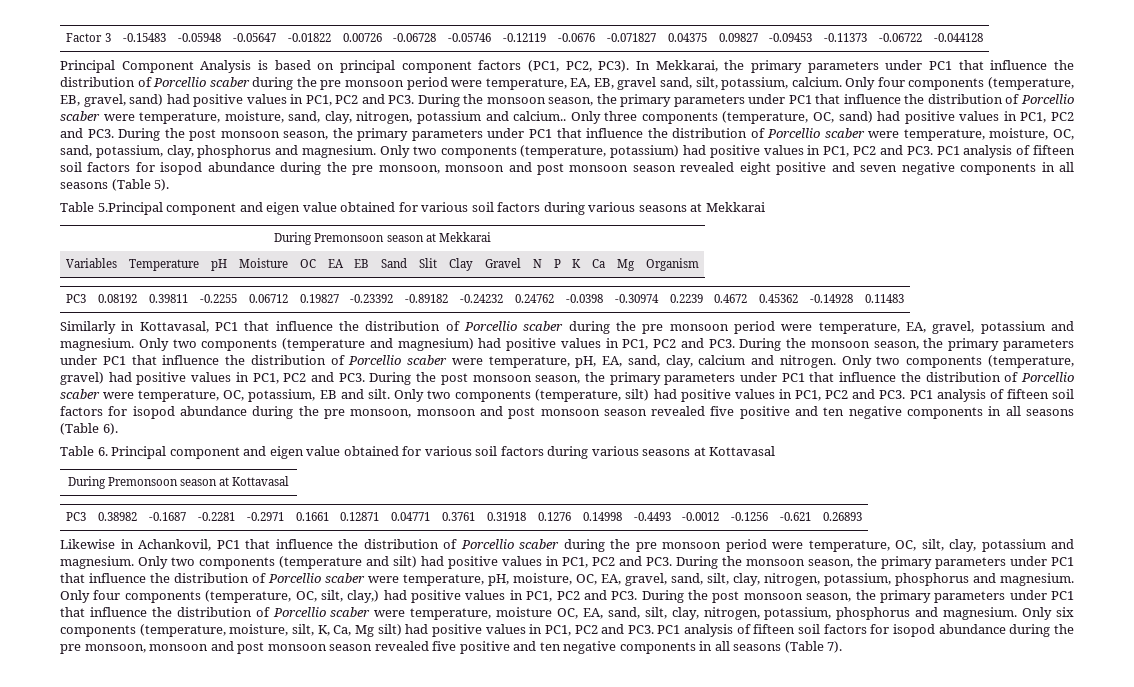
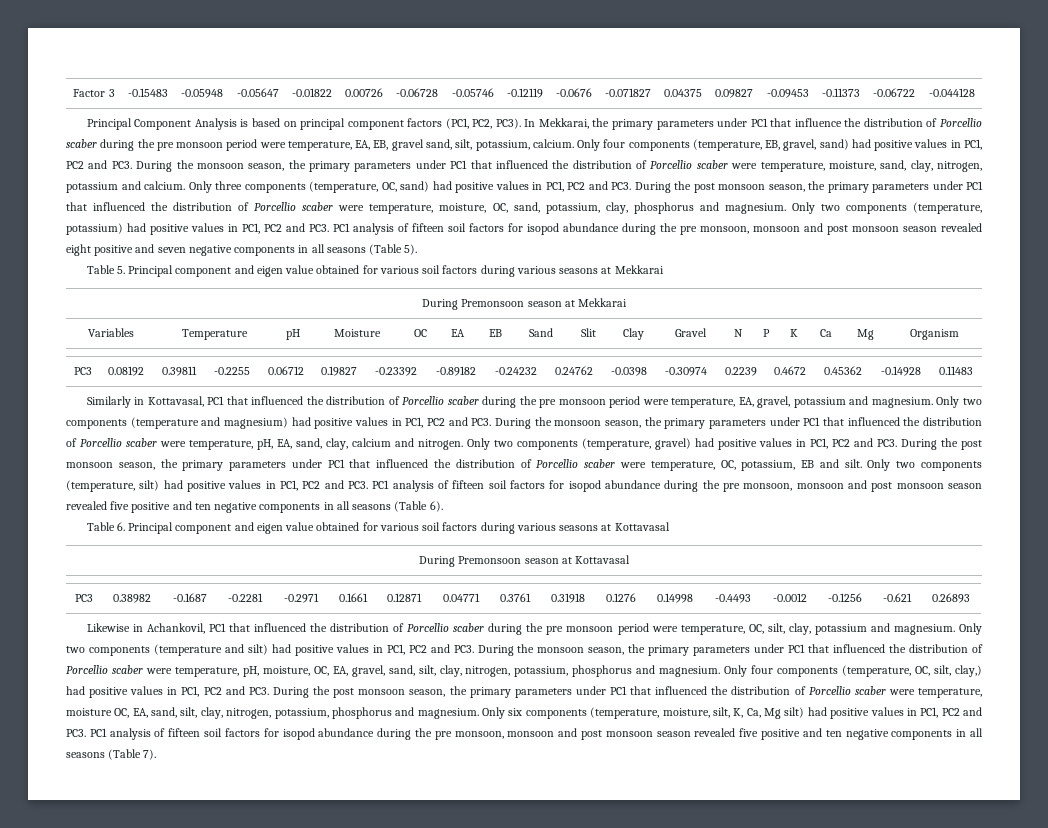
- Only four components (temperature, EB, gravel, sand) had positive values in PC1, PC2 and PC3. During the monsoon season, the primary parameters under PC1 that influence the distribution of Porcellio scaber were temperature, moisture, sand, clay, nitrogen, potassium and calcium..
+ Only four components (temperature, EB, gravel, sand) had positive values in PC1, PC2 and PC3. During the monsoon season, the primary parameters under PC1 that influenced the distribution of Porcellio scaber were temperature, moisture, sand, clay, nitrogen, potassium and calcium.
- Only three components (temperature, OC, sand) had positive values in PC1, PC2 and PC3. During the post monsoon season, the primary parameters under PC1 that influence the distribution of Porcellio scaber were temperature, moisture, OC, sand, potassium, clay, phosphorus and magnesium.
+ Only three components (temperature, OC, sand) had positive values in PC1, PC2 and PC3. During the post monsoon season, the primary parameters under PC1 that influenced the distribution of Porcellio scaber were temperature, moisture, OC, sand, potassium, clay, phosphorus and magnesium.
- Table 5.Principal component and eigen value obtained for various soil factors during various seasons at Mekkarai
+ Table 5. Principal component and eigen value obtained for various soil factors during various seasons at Mekkarai
- Similarly in Kottavasal, PC1 that influence the distribution of Porcellio scaber during the pre monsoon period were temperature, EA, gravel, potassium and magnesium.
+ Similarly in Kottavasal, PC1 that influenced the distribution of Porcellio scaber during the pre monsoon period were temperature, EA, gravel, potassium and magnesium.
- Only two components (temperature and magnesium) had positive values in PC1, PC2 and PC3. During the monsoon season, the primary parameters under PC1 that influence the distribution of Porcellio scaber were temperature, pH, EA, sand, clay, calcium and nitrogen.
+ Only two components (temperature and magnesium) had positive values in PC1, PC2 and PC3. During the monsoon season, the primary parameters under PC1 that influenced the distribution of Porcellio scaber were temperature, pH, EA, sand, clay, calcium and nitrogen.
- Only two components (temperature, gravel) had positive values in PC1, PC2 and PC3. During the post monsoon season, the primary parameters under PC1 that influence the distribution of Porcellio scaber were temperature, OC, potassium, EB and silt.
+ Only two components (temperature, gravel) had positive values in PC1, PC2 and PC3. During the post monsoon season, the primary parameters under PC1 that influenced the distribution of Porcellio scaber were temperature, OC, potassium, EB and silt.
- Likewise in Achankovil, PC1 that influence the distribution of Porcellio scaber during the pre monsoon period were temperature, OC, silt, clay, potassium and magnesium.
+ Likewise in Achankovil, PC1 that influenced the distribution of Porcellio scaber during the pre monsoon period were temperature, OC, silt, clay, potassium and magnesium.
- Only two components (temperature and silt) had positive values in PC1, PC2 and PC3. During the monsoon season, the primary parameters under PC1 that influence the distribution of Porcellio scaber were temperature, pH, moisture, OC, EA, gravel, sand, silt, clay, nitrogen, potassium, phosphorus and magnesium.
+ Only two components (temperature and silt) had positive values in PC1, PC2 and PC3. During the monsoon season, the primary parameters under PC1 that influenced the distribution of Porcellio scaber were temperature, pH, moisture, OC, EA, gravel, sand, silt, clay, nitrogen, potassium, phosphorus and magnesium.
- Only four components (temperature, OC, silt, clay,) had positive values in PC1, PC2 and PC3. During the post monsoon season, the primary parameters under PC1 that influence the distribution of Porcellio scaber were temperature, moisture OC, EA, sand, silt, clay, nitrogen, potassium, phosphorus and magnesium.
+ Only four components (temperature, OC, silt, clay,) had positive values in PC1, PC2 and PC3. During the post monsoon season, the primary parameters under PC1 that influenced the distribution of Porcellio scaber were temperature, moisture OC, EA, sand, silt, clay, nitrogen, potassium, phosphorus and magnesium.

